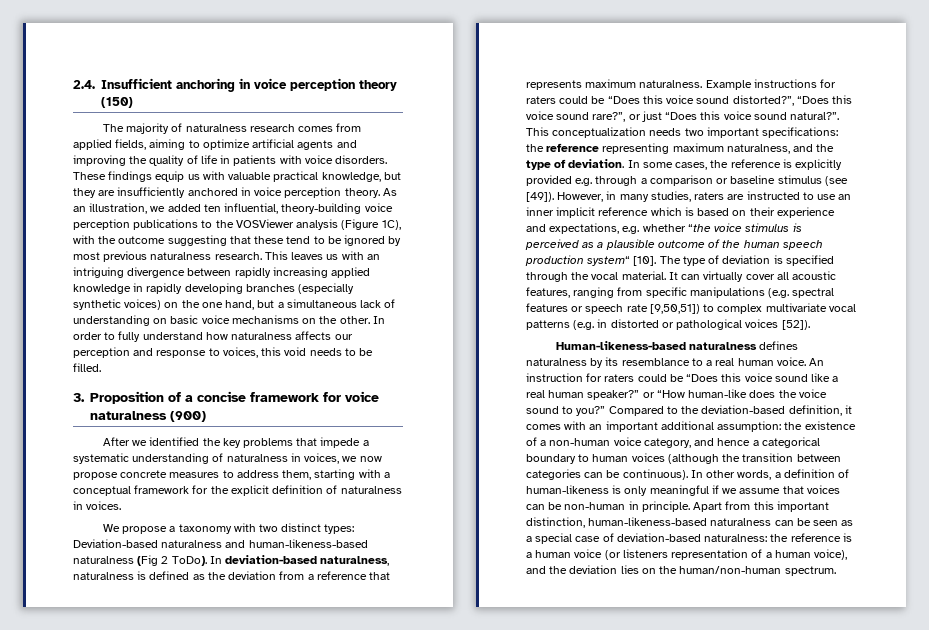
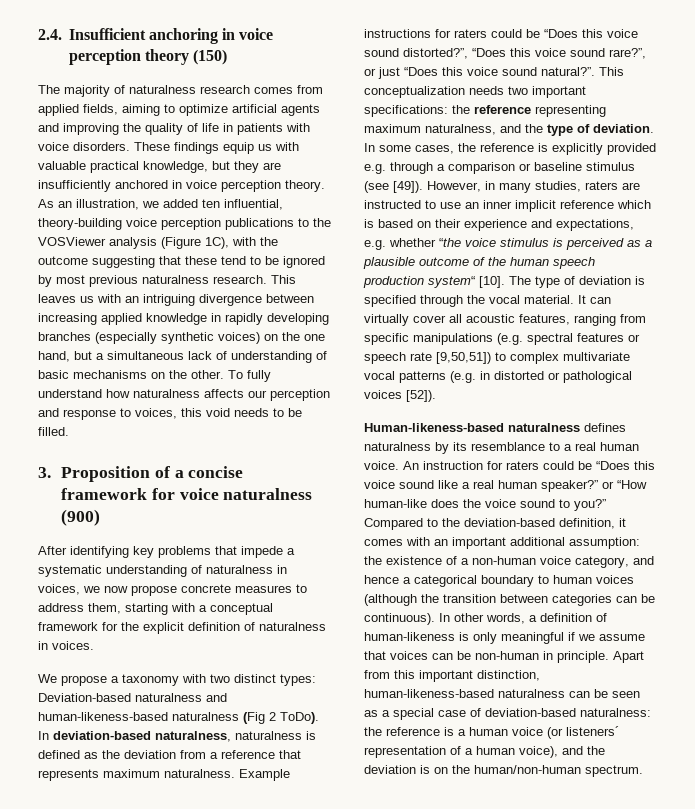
- This leaves us with an intriguing divergence between rapidly increasing applied knowledge in rapidly developing branches (especially synthetic voices) on the one hand, but a simultaneous lack of understanding on basic voice mechanisms on the other.
+ This leaves us with an intriguing divergence between increasing applied knowledge in rapidly developing branches (especially synthetic voices) on the one hand, but a simultaneous lack of understanding of basic mechanisms on the other.
- In order to fully understand how naturalness affects our perception and response to voices, this void needs to be filled.
+ To fully understand how naturalness affects our perception and response to voices, this void needs to be filled.
- After we identified the key problems that impede a systematic understanding of naturalness in voices, we now propose concrete measures to address them, starting with a conceptual framework for the explicit definition of naturalness in voices.
+ After identifying key problems that impede a systematic understanding of naturalness in voices, we now propose concrete measures to address them, starting with a conceptual framework for the explicit definition of naturalness in voices.
- Apart from this important distinction, human-likeness-based naturalness can be seen as a special case of deviation-based naturalness: the reference is a human voice (or listeners representation of a human voice), and the deviation lies on the human/non-human spectrum.
+ Apart from this important distinction, human-likeness-based naturalness can be seen as a special case of deviation-based naturalness: the reference is a human voice (or listeners´ representation of a human voice), and the deviation is on the human/non-human spectrum.

